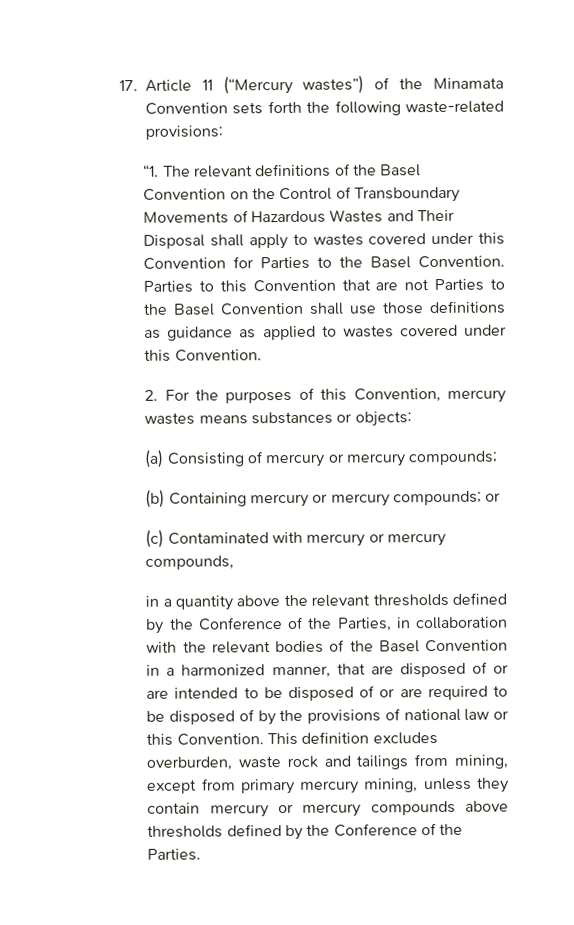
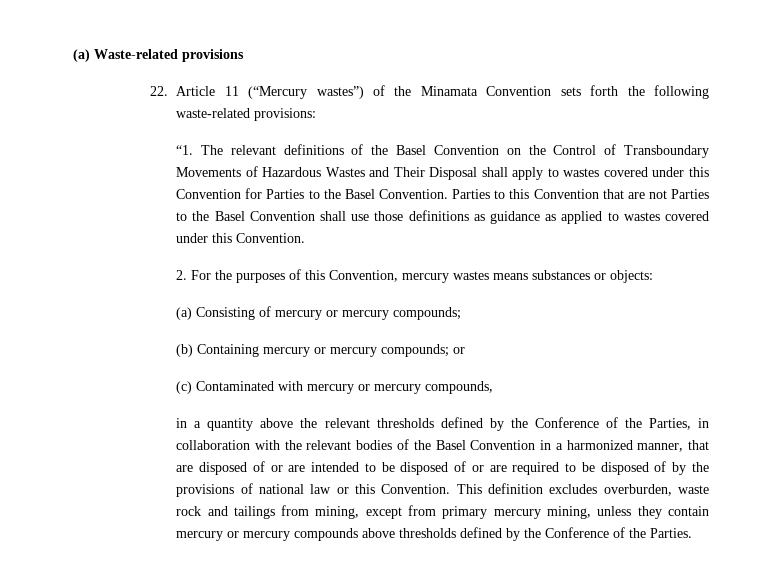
- 17. Article 11 (“Mercury wastes”) of the Minamata Convention sets forth the following waste-related provisions:
+ (a) Waste-related provisions
+ 22. Article 11 (“Mercury wastes”) of the Minamata Convention sets forth the following waste-related provisions:

